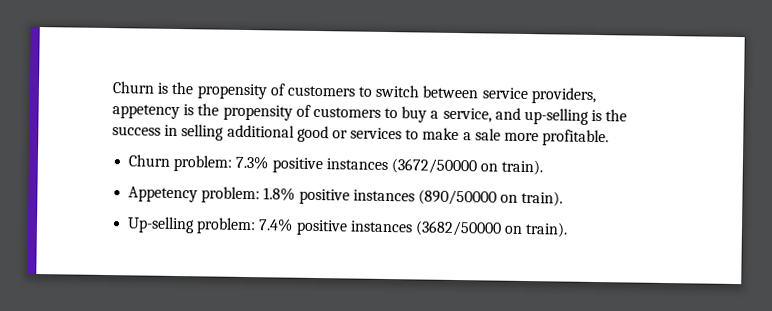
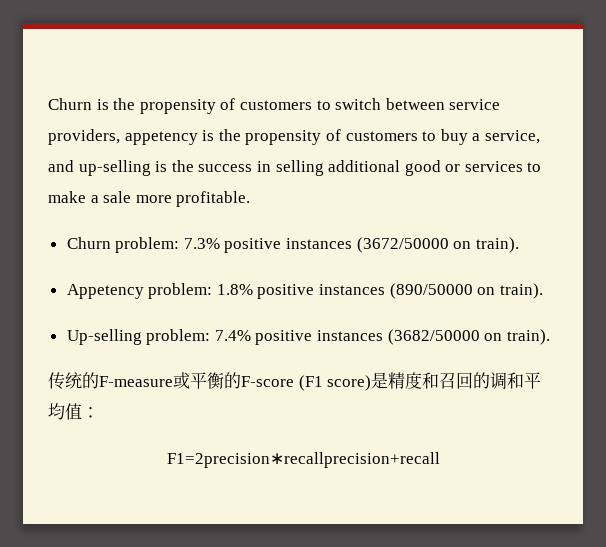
+ 传统的F-measure或平衡的F-score (F1 score)是精度和召回的调和平均值：
+ F1=2precision∗recallprecision+recall

